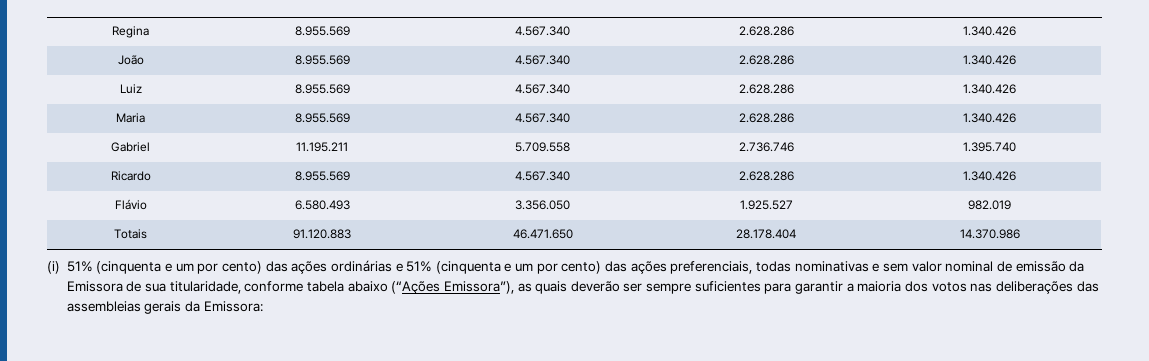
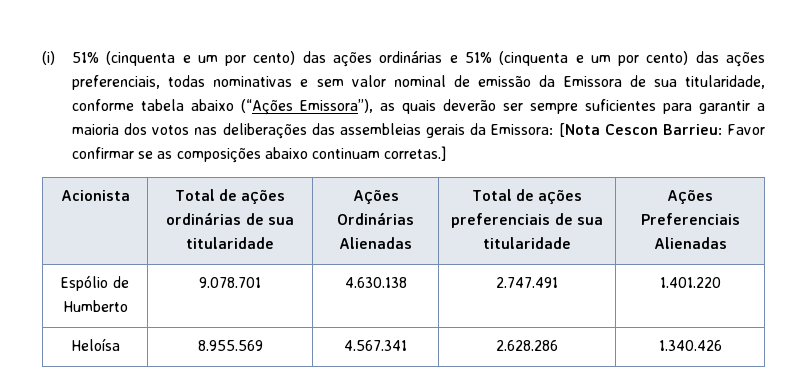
- Regina | 8.955.569 | 4.567.340 | 2.628.286 | 1.340.426
- João | 8.955.569 | 4.567.340 | 2.628.286 | 1.340.426
- Luiz | 8.955.569 | 4.567.340 | 2.628.286 | 1.340.426
- Maria | 8.955.569 | 4.567.340 | 2.628.286 | 1.340.426
- Gabriel | 11.195.211 | 5.709.558 | 2.736.746 | 1.395.740
- Ricardo | 8.955.569 | 4.567.340 | 2.628.286 | 1.340.426
- Flávio | 6.580.493 | 3.356.050 | 1.925.527 | 982.019
- Totais | 91.120.883 | 46.471.650 | 28.178.404 | 14.370.986
- (i) 51% (cinquenta e um por cento) das ações ordinárias e 51% (cinquenta e um por cento) das ações preferenciais, todas nominativas e sem valor nominal de emissão da Emissora de sua titularidade, conforme tabela abaixo (“Ações Emissora”), as quais deverão ser sempre suficientes para garantir a maioria dos votos nas deliberações das assembleias gerais da Emissora:
+ (i) 51% (cinquenta e um por cento) das ações ordinárias e 51% (cinquenta e um por cento) das ações preferenciais, todas nominativas e sem valor nominal de emissão da Emissora de sua titularidade, conforme tabela abaixo (“Ações Emissora”), as quais deverão ser sempre suficientes para garantir a maioria dos votos nas deliberações das assembleias gerais da Emissora: [Nota Cescon Barrieu: Favor confirmar se as composições abaixo continuam corretas.]
+ Acionista | Total de ações ordinárias de sua titularidade | Ações Ordinárias Alienadas | Total de ações preferenciais de sua titularidade | Ações Preferenciais Alienadas
+ Espólio de Humberto | 9.078.701 | 4.630.138 | 2.747.491 | 1.401.220
+ Heloísa | 8.955.569 | 4.567.341 | 2.628.286 | 1.340.426

